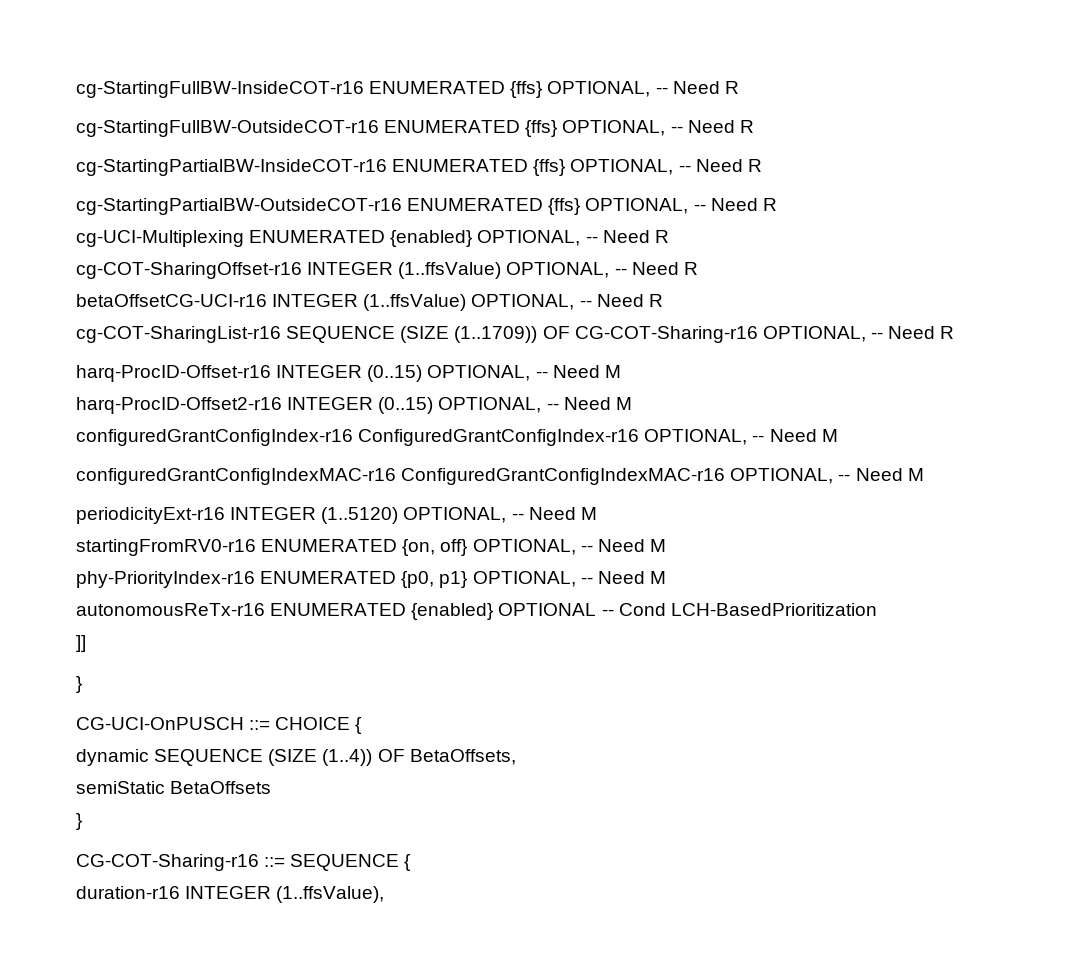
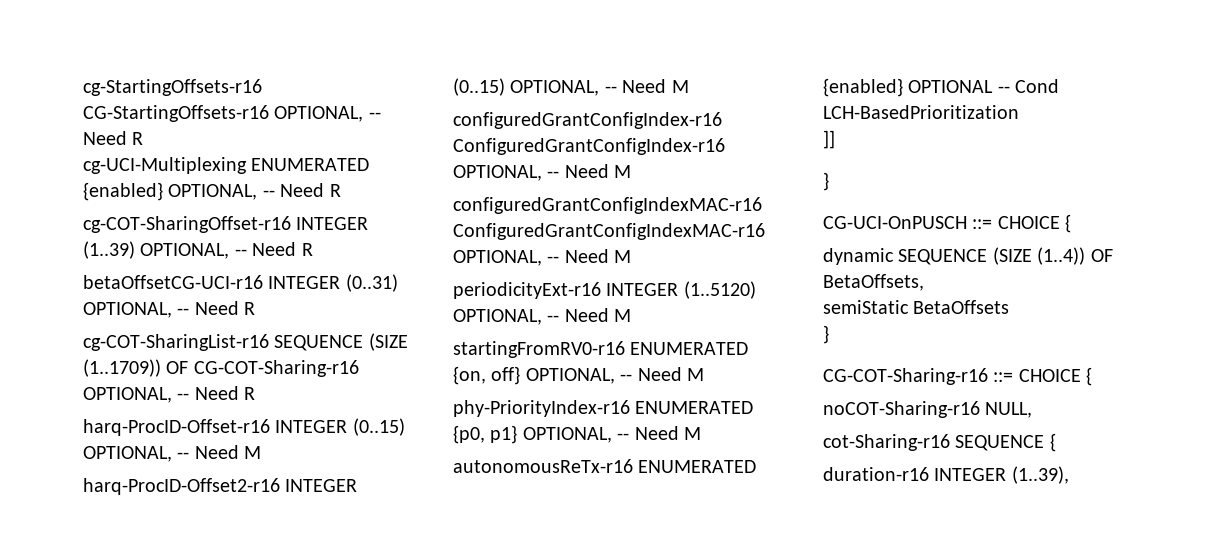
- cg-StartingFullBW-InsideCOT-r16 ENUMERATED {ffs} OPTIONAL, -- Need R
- cg-StartingFullBW-OutsideCOT-r16 ENUMERATED {ffs} OPTIONAL, -- Need R
- cg-StartingPartialBW-InsideCOT-r16 ENUMERATED {ffs} OPTIONAL, -- Need R
- cg-StartingPartialBW-OutsideCOT-r16 ENUMERATED {ffs} OPTIONAL, -- Need R
+ cg-StartingOffsets-r16 CG-StartingOffsets-r16 OPTIONAL, -- Need R
- cg-COT-SharingOffset-r16 INTEGER (1..ffsValue) OPTIONAL, -- Need R
+ cg-COT-SharingOffset-r16 INTEGER (1..39) OPTIONAL, -- Need R
- betaOffsetCG-UCI-r16 INTEGER (1..ffsValue) OPTIONAL, -- Need R
+ betaOffsetCG-UCI-r16 INTEGER (0..31) OPTIONAL, -- Need R
- CG-COT-Sharing-r16 ::= SEQUENCE {
+ CG-COT-Sharing-r16 ::= CHOICE {
+ noCOT-Sharing-r16 NULL,
+ cot-Sharing-r16 SEQUENCE {
- duration-r16 INTEGER (1..ffsValue),
+ duration-r16 INTEGER (1..39),

